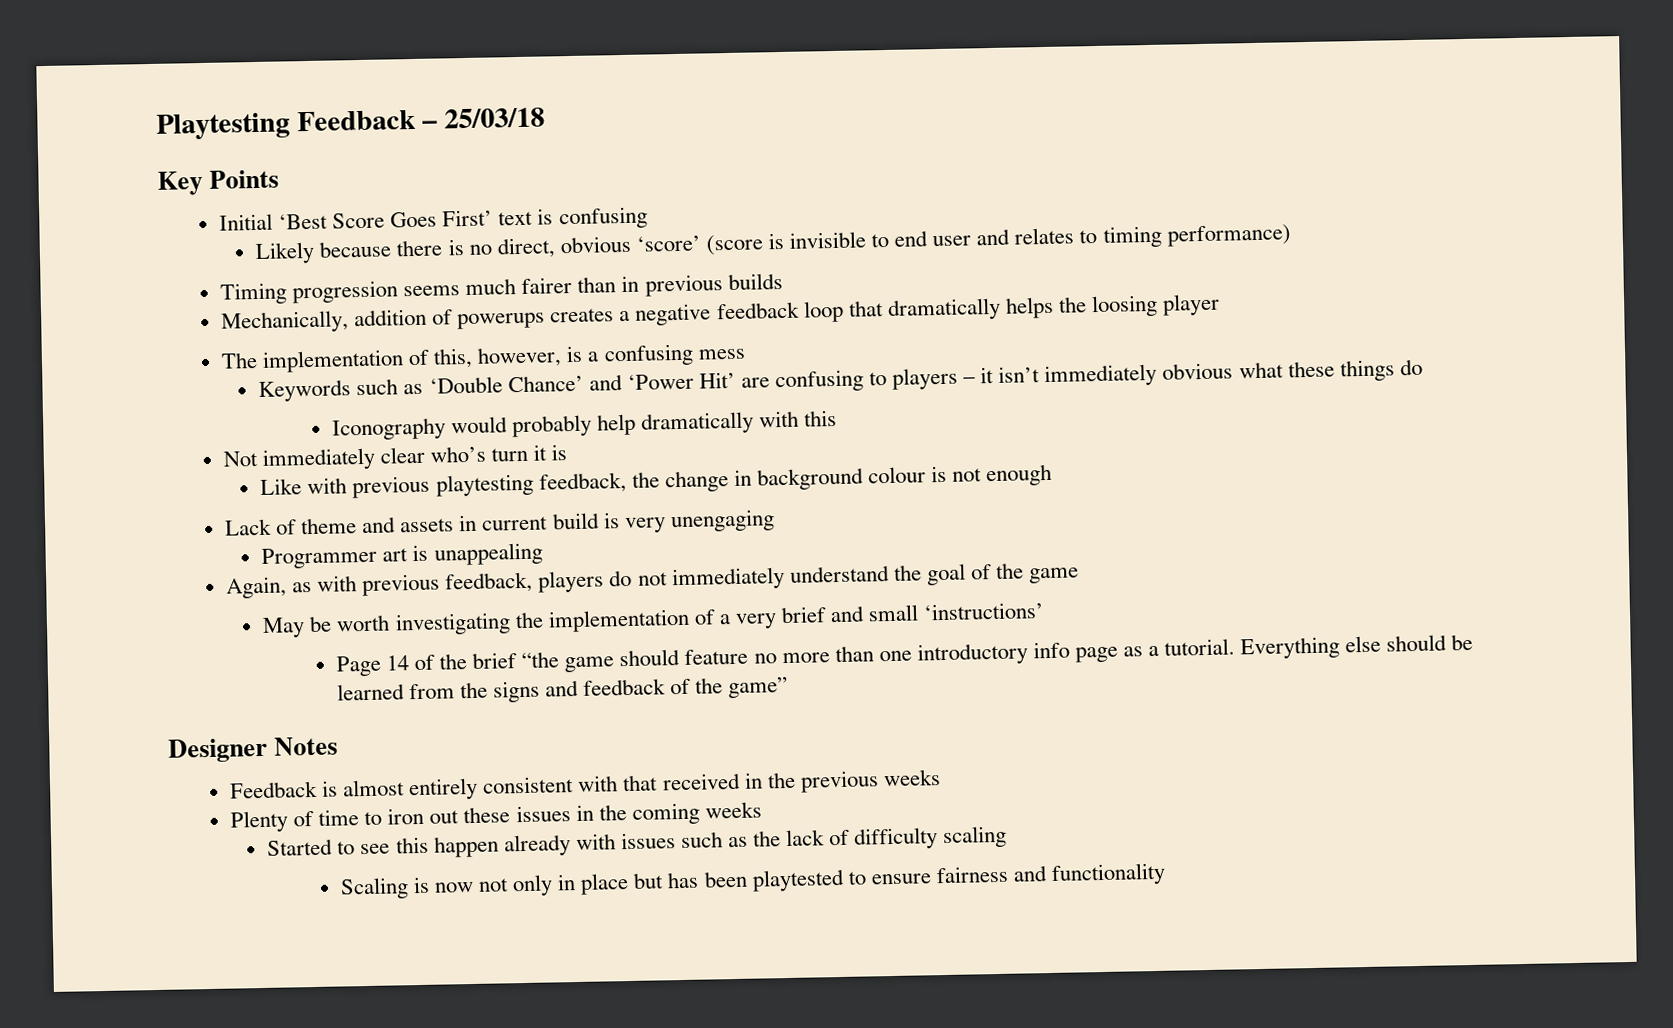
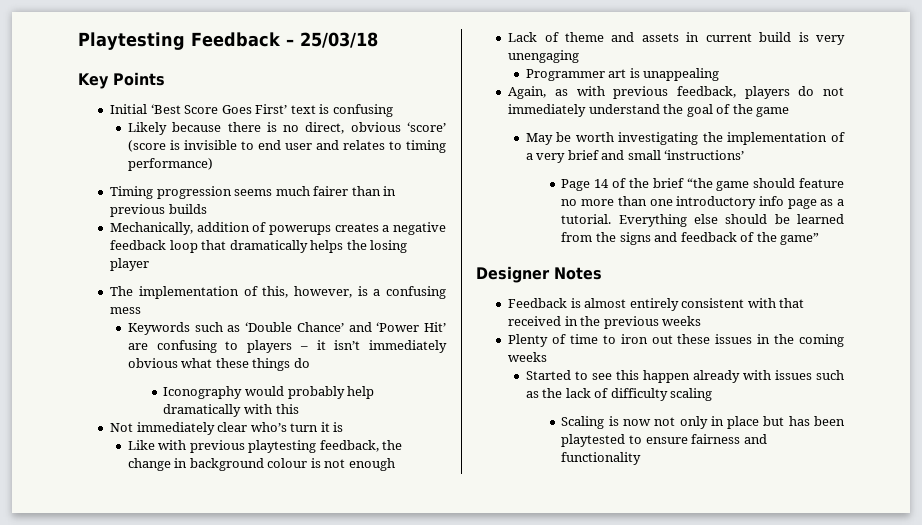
- Mechanically, addition of powerups creates a negative feedback loop that dramatically helps the loosing player
+ Mechanically, addition of powerups creates a negative feedback loop that dramatically helps the losing player

